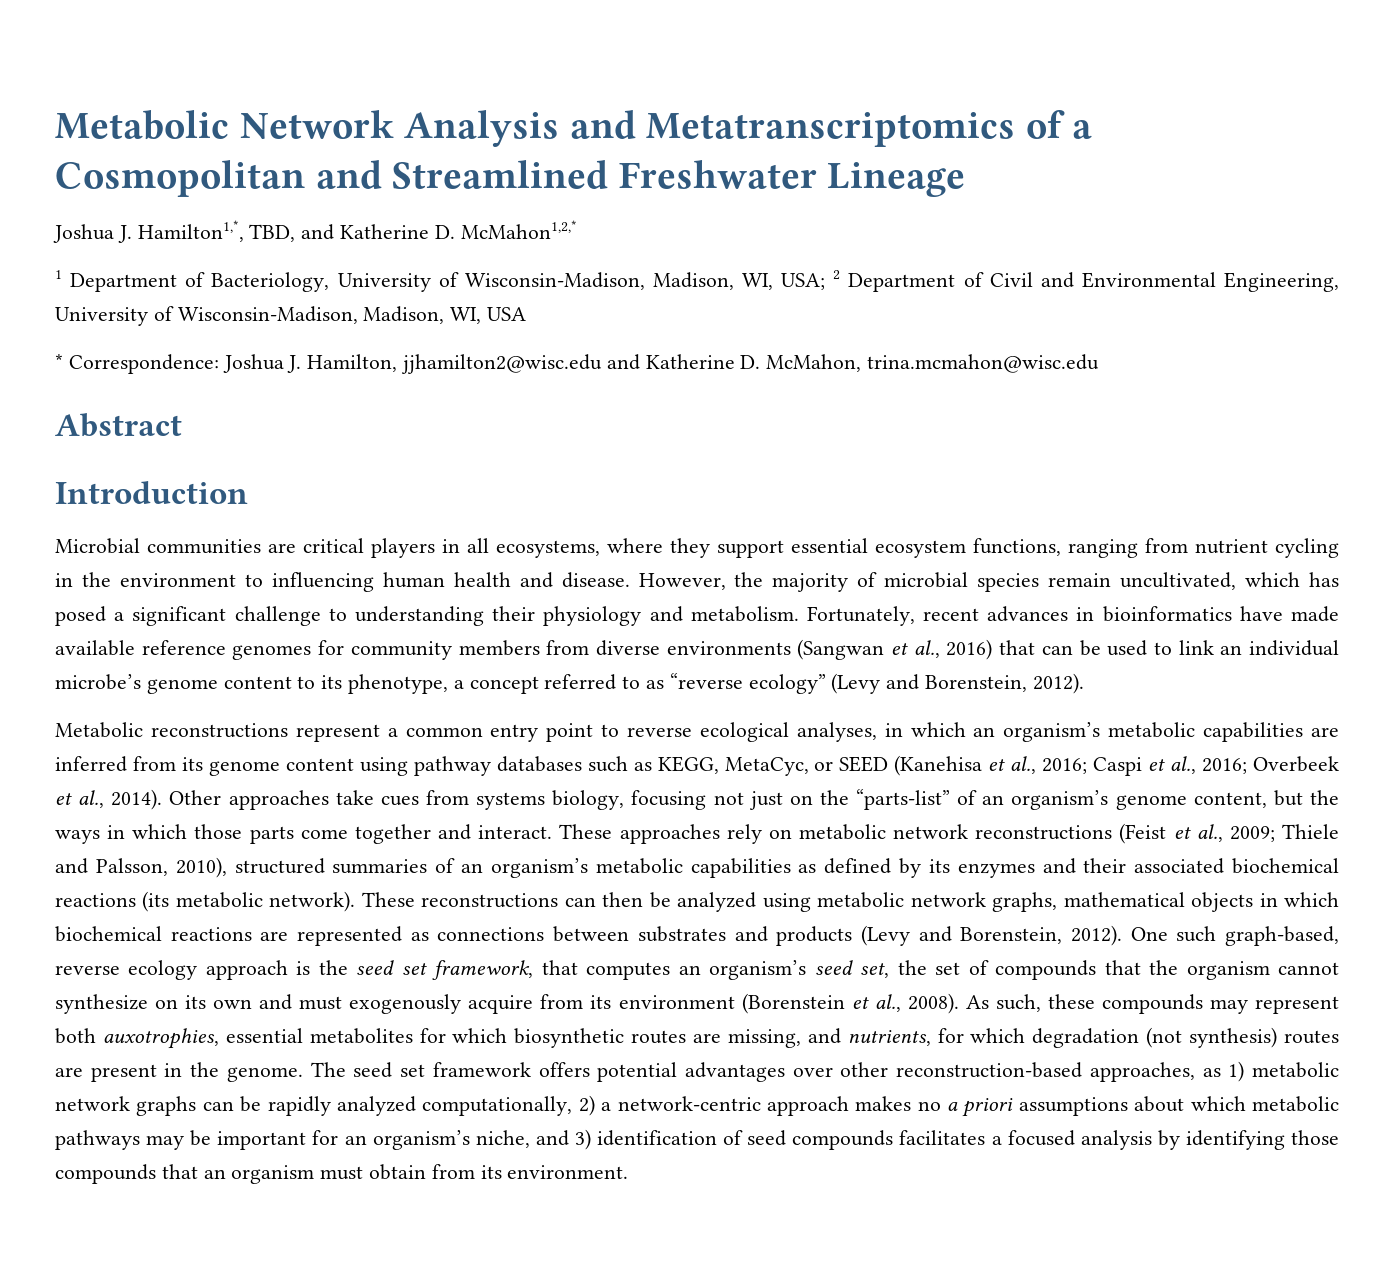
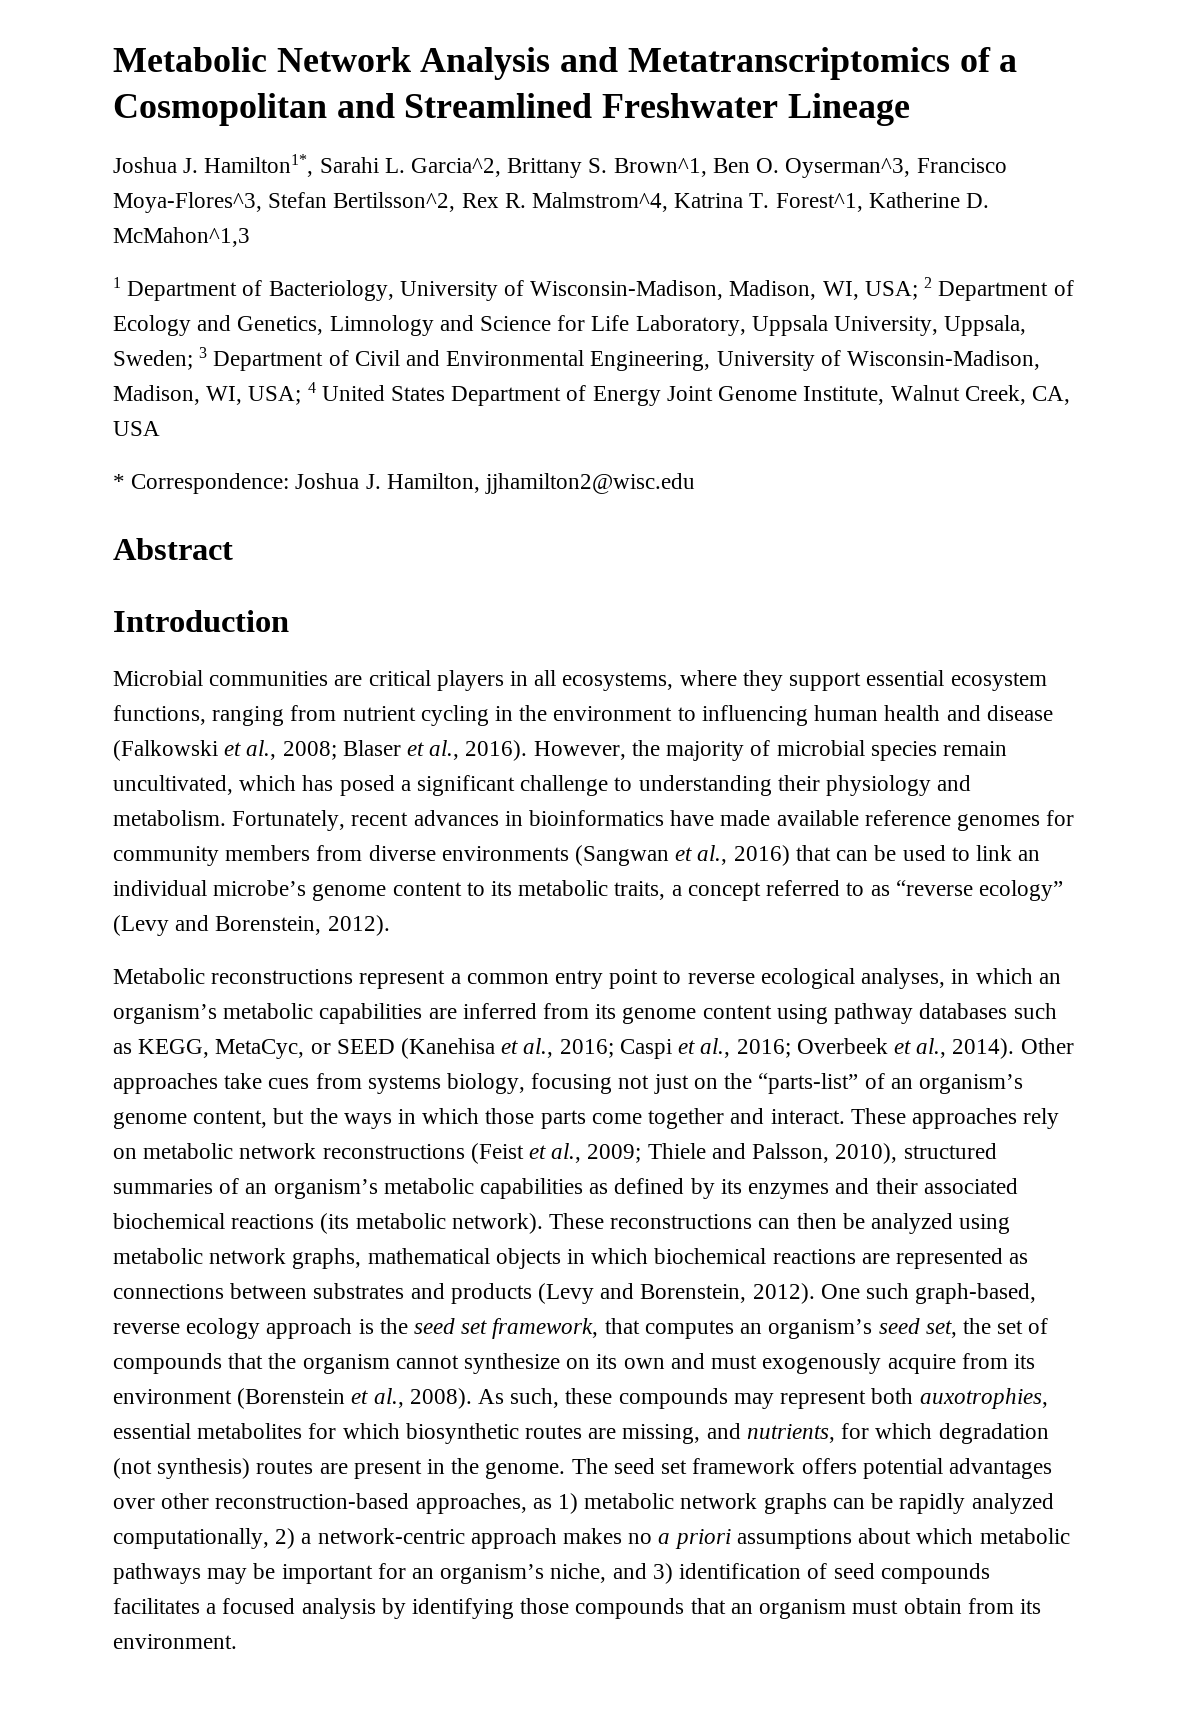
- Joshua J. Hamilton1,*, TBD, and Katherine D. McMahon1,2,*
+ Joshua J. Hamilton1*, Sarahi L. Garcia^2, Brittany S. Brown^1, Ben O. Oyserman^3, Francisco Moya-Flores^3, Stefan Bertilsson^2, Rex R. Malmstrom^4, Katrina T. Forest^1, Katherine D. McMahon^1,3
- 1 Department of Bacteriology, University of Wisconsin-Madison, Madison, WI, USA; 2 Department of Civil and Environmental Engineering, University of Wisconsin-Madison, Madison, WI, USA
+ 1 Department of Bacteriology, University of Wisconsin-Madison, Madison, WI, USA; 2 Department of Ecology and Genetics, Limnology and Science for Life Laboratory, Uppsala University, Uppsala, Sweden; 3 Department of Civil and Environmental Engineering, University of Wisconsin-Madison, Madison, WI, USA; 4 United States Department of Energy Joint Genome Institute, Walnut Creek, CA, USA
- * Correspondence: Joshua J. Hamilton, jjhamilton2@wisc.edu and Katherine D. McMahon, trina.mcmahon@wisc.edu
+ * Correspondence: Joshua J. Hamilton, jjhamilton2@wisc.edu
- Microbial communities are critical players in all ecosystems, where they support essential ecosystem functions, ranging from nutrient cycling in the environment to influencing human health and disease.
+ Microbial communities are critical players in all ecosystems, where they support essential ecosystem functions, ranging from nutrient cycling in the environment to influencing human health and disease (Falkowski et al., 2008; Blaser et al., 2016).
- Fortunately, recent advances in bioinformatics have made available reference genomes for community members from diverse environments (Sangwan et al., 2016) that can be used to link an individual microbe’s genome content to its phenotype, a concept referred to as “reverse ecology” (Levy and Borenstein, 2012).
+ Fortunately, recent advances in bioinformatics have made available reference genomes for community members from diverse environments (Sangwan et al., 2016) that can be used to link an individual microbe’s genome content to its metabolic traits, a concept referred to as “reverse ecology” (Levy and Borenstein, 2012).

